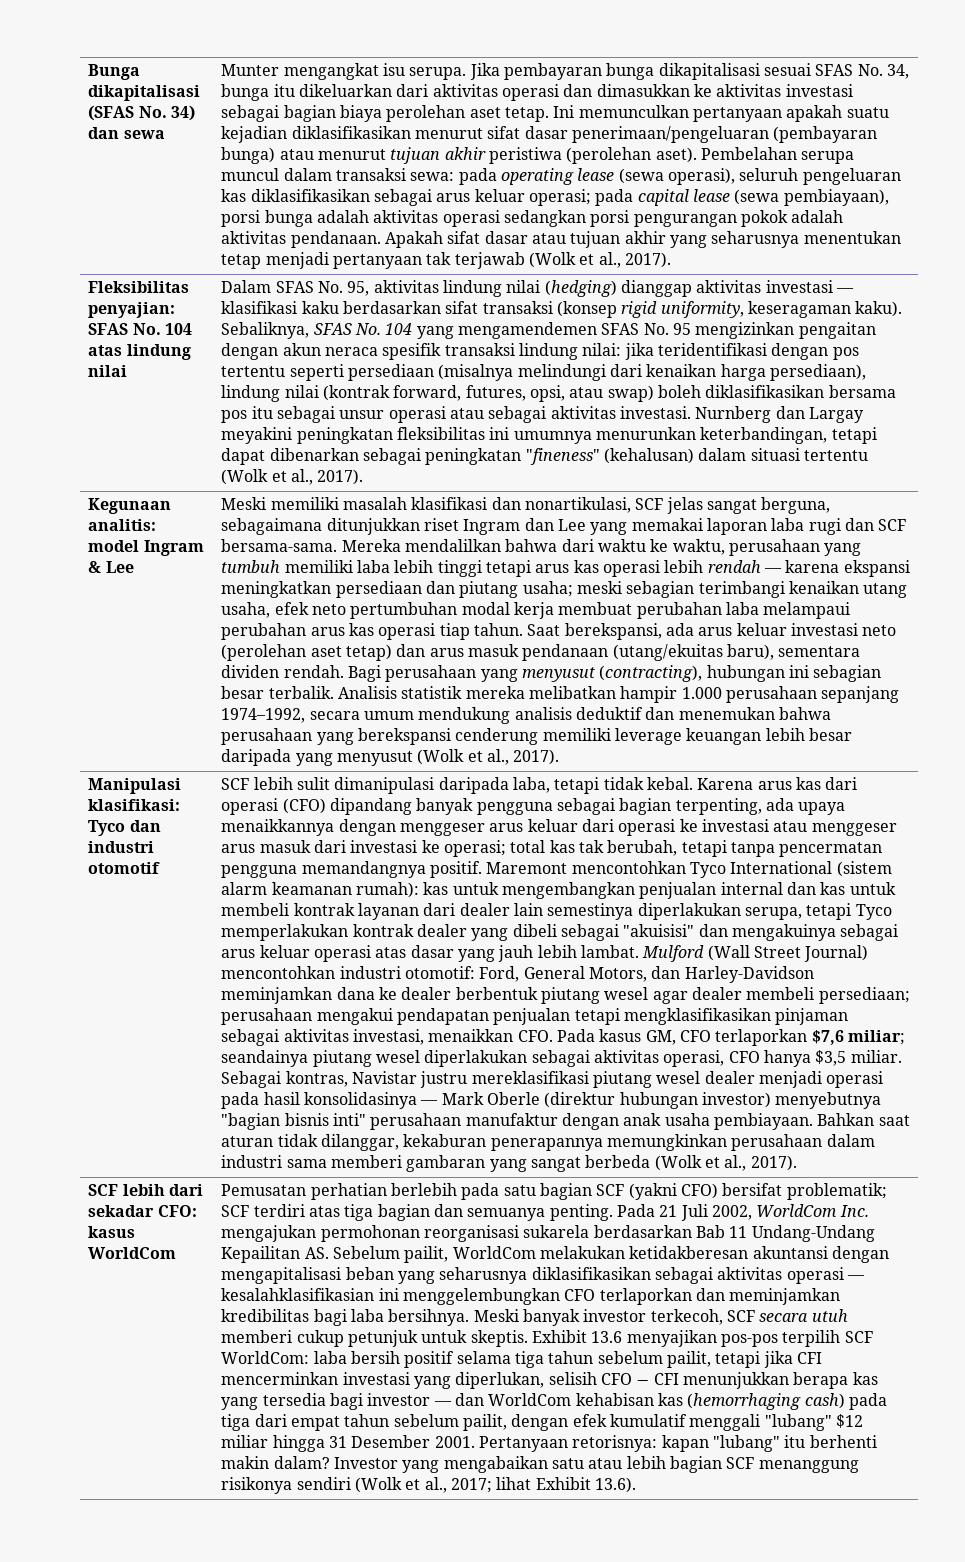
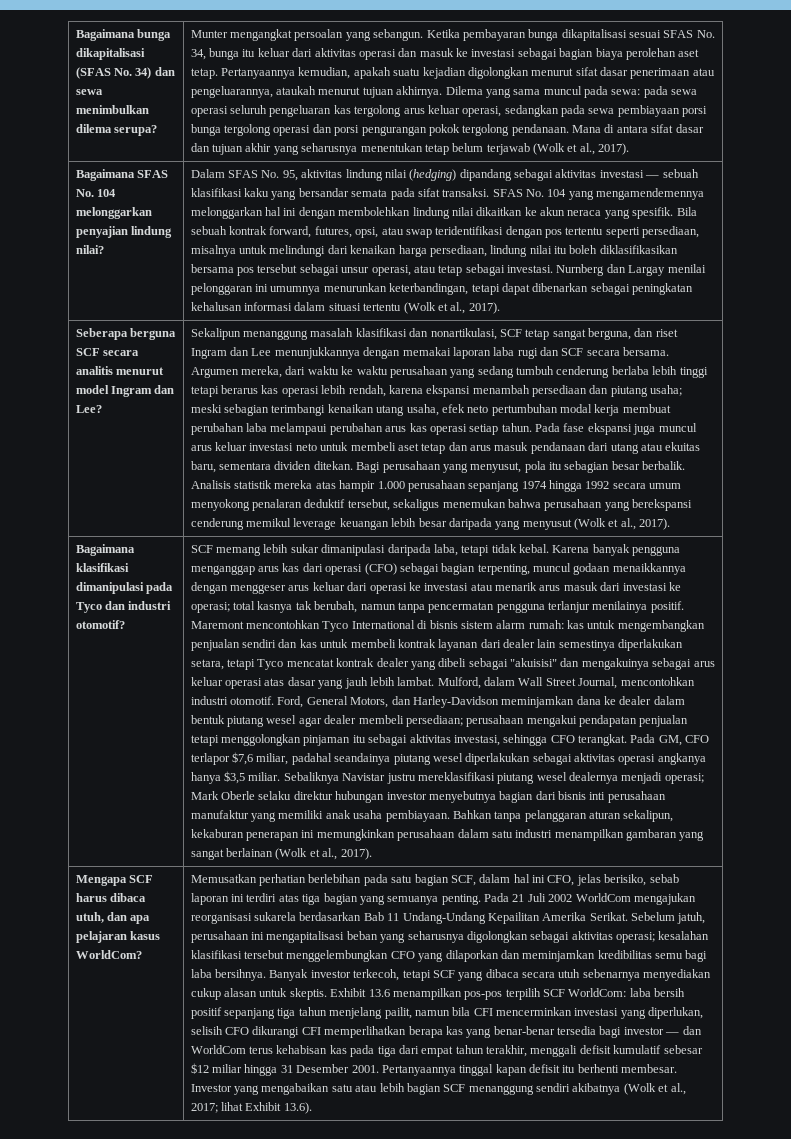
- Bunga dikapitalisasi (SFAS No. 34) dan sewa
+ Bagaimana bunga dikapitalisasi (SFAS No. 34) dan sewa menimbulkan dilema serupa?
- Munter mengangkat isu serupa. Jika pembayaran bunga dikapitalisasi sesuai SFAS No. 34, bunga itu dikeluarkan dari aktivitas operasi dan dimasukkan ke aktivitas investasi sebagai bagian biaya perolehan aset tetap.
+ Munter mengangkat persoalan yang sebangun. Ketika pembayaran bunga dikapitalisasi sesuai SFAS No. 34, bunga itu keluar dari aktivitas operasi dan masuk ke investasi sebagai bagian biaya perolehan aset tetap.
- Ini memunculkan pertanyaan apakah suatu kejadian diklasifikasikan menurut sifat dasar penerimaan/pengeluaran (pembayaran bunga) atau menurut tujuan akhir peristiwa (perolehan aset). Pembelahan serupa muncul dalam transaksi sewa: pada operating lease (sewa operasi), seluruh pengeluaran kas diklasifikasikan sebagai arus keluar operasi; pada capital lease (sewa pembiayaan), porsi bunga adalah aktivitas operasi sedangkan porsi pengurangan pokok adalah aktivitas pendanaan. Apakah sifat dasar atau tujuan akhir yang seharusnya menentukan tetap menjadi pertanyaan tak terjawab (Wolk et al., 2017).
+ Pertanyaannya kemudian, apakah suatu kejadian digolongkan menurut sifat dasar penerimaan atau pengeluarannya, ataukah menurut tujuan akhirnya. Dilema yang sama muncul pada sewa: pada sewa operasi seluruh pengeluaran kas tergolong arus keluar operasi, sedangkan pada sewa pembiayaan porsi bunga tergolong operasi dan porsi pengurangan pokok tergolong pendanaan. Mana di antara sifat dasar dan tujuan akhir yang seharusnya menentukan tetap belum terjawab (Wolk et al., 2017).
- Fleksibilitas penyajian: SFAS No. 104 atas lindung nilai
+ Bagaimana SFAS No. 104 melonggarkan penyajian lindung nilai?
- Dalam SFAS No. 95, aktivitas lindung nilai (hedging) dianggap aktivitas investasi — klasifikasi kaku berdasarkan sifat transaksi (konsep rigid uniformity, keseragaman kaku). Sebaliknya, SFAS No. 104 yang mengamendemen SFAS No. 95 mengizinkan pengaitan dengan akun neraca spesifik transaksi lindung nilai: jika teridentifikasi dengan pos tertentu seperti persediaan (misalnya melindungi dari kenaikan harga persediaan), lindung nilai (kontrak forward, futures, opsi, atau swap) boleh diklasifikasikan bersama pos itu sebagai unsur operasi atau sebagai aktivitas investasi.
+ Dalam SFAS No. 95, aktivitas lindung nilai (hedging) dipandang sebagai aktivitas investasi — sebuah klasifikasi kaku yang bersandar semata pada sifat transaksi. SFAS No. 104 yang mengamendemennya melonggarkan hal ini dengan membolehkan lindung nilai dikaitkan ke akun neraca yang spesifik. Bila sebuah kontrak forward, futures, opsi, atau swap teridentifikasi dengan pos tertentu seperti persediaan, misalnya untuk melindungi dari kenaikan harga persediaan, lindung nilai itu boleh diklasifikasikan bersama pos tersebut sebagai unsur operasi, atau tetap sebagai investasi.
- Nurnberg dan Largay meyakini peningkatan fleksibilitas ini umumnya menurunkan keterbandingan, tetapi dapat dibenarkan sebagai peningkatan "fineness" (kehalusan) dalam situasi tertentu (Wolk et al., 2017).
+ Nurnberg dan Largay menilai pelonggaran ini umumnya menurunkan keterbandingan, tetapi dapat dibenarkan sebagai peningkatan kehalusan informasi dalam situasi tertentu (Wolk et al., 2017).
- Kegunaan analitis: model Ingram & Lee | Meski memiliki masalah klasifikasi dan nonartikulasi, SCF jelas sangat berguna, sebagaimana ditunjukkan riset Ingram dan Lee yang memakai laporan laba rugi dan SCF bersama-sama. Mereka mendalilkan bahwa dari waktu ke waktu, perusahaan yang tumbuh memiliki laba lebih tinggi tetapi arus kas operasi lebih rendah — karena ekspansi meningkatkan persediaan dan piutang usaha; meski sebagian terimbangi kenaikan utang usaha, efek neto pertumbuhan modal kerja membuat perubahan laba melampaui perubahan arus kas operasi tiap tahun. Saat berekspansi, ada arus keluar investasi neto (perolehan aset tetap) dan arus masuk pendanaan (utang/ekuitas baru), sementara dividen rendah.
+ Seberapa berguna SCF secara analitis menurut model Ingram dan Lee? | Sekalipun menanggung masalah klasifikasi dan nonartikulasi, SCF tetap sangat berguna, dan riset Ingram dan Lee menunjukkannya dengan memakai laporan laba rugi dan SCF secara bersama. Argumen mereka, dari waktu ke waktu perusahaan yang sedang tumbuh cenderung berlaba lebih tinggi tetapi berarus kas operasi lebih rendah, karena ekspansi menambah persediaan dan piutang usaha; meski sebagian terimbangi kenaikan utang usaha, efek neto pertumbuhan modal kerja membuat perubahan laba melampaui perubahan arus kas operasi setiap tahun. Pada fase ekspansi juga muncul arus keluar investasi neto untuk membeli aset tetap dan arus masuk pendanaan dari utang atau ekuitas baru, sementara dividen ditekan.
- Bagi perusahaan yang menyusut (contracting), hubungan ini sebagian besar terbalik.
+ Bagi perusahaan yang menyusut, pola itu sebagian besar berbalik.
- Analisis statistik mereka melibatkan hampir 1.000 perusahaan sepanjang 1974–1992, secara umum mendukung analisis deduktif dan menemukan bahwa perusahaan yang berekspansi cenderung memiliki leverage keuangan lebih besar daripada yang menyusut (Wolk et al., 2017).
+ Analisis statistik mereka atas hampir 1.000 perusahaan sepanjang 1974 hingga 1992 secara umum menyokong penalaran deduktif tersebut, sekaligus menemukan bahwa perusahaan yang berekspansi cenderung memikul leverage keuangan lebih besar daripada yang menyusut (Wolk et al., 2017).
- Manipulasi klasifikasi: Tyco dan industri otomotif | SCF lebih sulit dimanipulasi daripada laba, tetapi tidak kebal.
+ Bagaimana klasifikasi dimanipulasi pada Tyco dan industri otomotif? | SCF memang lebih sukar dimanipulasi daripada laba, tetapi tidak kebal.
- Karena arus kas dari operasi (CFO) dipandang banyak pengguna sebagai bagian terpenting, ada upaya menaikkannya dengan menggeser arus keluar dari operasi ke investasi atau menggeser arus masuk dari investasi ke operasi; total kas tak berubah, tetapi tanpa pencermatan pengguna memandangnya positif.
+ Karena banyak pengguna menganggap arus kas dari operasi (CFO) sebagai bagian terpenting, muncul godaan menaikkannya dengan menggeser arus keluar dari operasi ke investasi atau menarik arus masuk dari investasi ke operasi; total kasnya tak berubah, namun tanpa pencermatan pengguna terlanjur menilainya positif.
- Maremont mencontohkan Tyco International (sistem alarm keamanan rumah): kas untuk mengembangkan penjualan internal dan kas untuk membeli kontrak layanan dari dealer lain semestinya diperlakukan serupa, tetapi Tyco memperlakukan kontrak dealer yang dibeli sebagai "akuisisi" dan mengakuinya sebagai arus keluar operasi atas dasar yang jauh lebih lambat.
+ Maremont mencontohkan Tyco International di bisnis sistem alarm rumah: kas untuk mengembangkan penjualan sendiri dan kas untuk membeli kontrak layanan dari dealer lain semestinya diperlakukan setara, tetapi Tyco mencatat kontrak dealer yang dibeli sebagai "akuisisi" dan mengakuinya sebagai arus keluar operasi atas dasar yang jauh lebih lambat.
- Mulford (Wall Street Journal) mencontohkan industri otomotif: Ford, General Motors, dan Harley-Davidson meminjamkan dana ke dealer berbentuk piutang wesel agar dealer membeli persediaan; perusahaan mengakui pendapatan penjualan tetapi mengklasifikasikan pinjaman sebagai aktivitas investasi, menaikkan CFO. Pada kasus GM, CFO terlaporkan $7,6 miliar; seandainya piutang wesel diperlakukan sebagai aktivitas operasi, CFO hanya $3,5 miliar.
+ Mulford, dalam Wall Street Journal, mencontohkan industri otomotif. Ford, General Motors, dan Harley-Davidson meminjamkan dana ke dealer dalam bentuk piutang wesel agar dealer membeli persediaan; perusahaan mengakui pendapatan penjualan tetapi menggolongkan pinjaman itu sebagai aktivitas investasi, sehingga CFO terangkat. Pada GM, CFO terlapor $7,6 miliar, padahal seandainya piutang wesel diperlakukan sebagai aktivitas operasi angkanya hanya $3,5 miliar.
- Sebagai kontras, Navistar justru mereklasifikasi piutang wesel dealer menjadi operasi pada hasil konsolidasinya — Mark Oberle (direktur hubungan investor) menyebutnya "bagian bisnis inti" perusahaan manufaktur dengan anak usaha pembiayaan. Bahkan saat aturan tidak dilanggar, kekaburan penerapannya memungkinkan perusahaan dalam industri sama memberi gambaran yang sangat berbeda (Wolk et al., 2017).
- SCF lebih dari sekadar CFO: kasus WorldCom | Pemusatan perhatian berlebih pada satu bagian SCF (yakni CFO) bersifat problematik; SCF terdiri atas tiga bagian dan semuanya penting.
+ Sebaliknya Navistar justru mereklasifikasi piutang wesel dealernya menjadi operasi; Mark Oberle selaku direktur hubungan investor menyebutnya bagian dari bisnis inti perusahaan manufaktur yang memiliki anak usaha pembiayaan. Bahkan tanpa pelanggaran aturan sekalipun, kekaburan penerapan ini memungkinkan perusahaan dalam satu industri menampilkan gambaran yang sangat berlainan (Wolk et al., 2017).
+ Mengapa SCF harus dibaca utuh, dan apa pelajaran kasus WorldCom? | Memusatkan perhatian berlebihan pada satu bagian SCF, dalam hal ini CFO, jelas berisiko, sebab laporan ini terdiri atas tiga bagian yang semuanya penting.
- Pada 21 Juli 2002, WorldCom Inc. mengajukan permohonan reorganisasi sukarela berdasarkan Bab 11 Undang-Undang Kepailitan AS. Sebelum pailit, WorldCom melakukan ketidakberesan akuntansi dengan mengapitalisasi beban yang seharusnya diklasifikasikan sebagai aktivitas operasi — kesalahklasifikasian ini menggelembungkan CFO terlaporkan dan meminjamkan kredibilitas bagi laba bersihnya.
+ Pada 21 Juli 2002 WorldCom mengajukan reorganisasi sukarela berdasarkan Bab 11 Undang-Undang Kepailitan Amerika Serikat. Sebelum jatuh, perusahaan ini mengapitalisasi beban yang seharusnya digolongkan sebagai aktivitas operasi; kesalahan klasifikasi tersebut menggelembungkan CFO yang dilaporkan dan meminjamkan kredibilitas semu bagi laba bersihnya.
- Meski banyak investor terkecoh, SCF secara utuh memberi cukup petunjuk untuk skeptis.
+ Banyak investor terkecoh, tetapi SCF yang dibaca secara utuh sebenarnya menyediakan cukup alasan untuk skeptis.
- Exhibit 13.6 menyajikan pos-pos terpilih SCF WorldCom: laba bersih positif selama tiga tahun sebelum pailit, tetapi jika CFI mencerminkan investasi yang diperlukan, selisih CFO − CFI menunjukkan berapa kas yang tersedia bagi investor — dan WorldCom kehabisan kas (hemorrhaging cash) pada tiga dari empat tahun sebelum pailit, dengan efek kumulatif menggali "lubang" $12 miliar hingga 31 Desember 2001.
+ Exhibit 13.6 menampilkan pos-pos terpilih SCF WorldCom: laba bersih positif sepanjang tiga tahun menjelang pailit, namun bila CFI mencerminkan investasi yang diperlukan, selisih CFO dikurangi CFI memperlihatkan berapa kas yang benar-benar tersedia bagi investor — dan WorldCom terus kehabisan kas pada tiga dari empat tahun terakhir, menggali defisit kumulatif sebesar $12 miliar hingga 31 Desember 2001.
- Pertanyaan retorisnya: kapan "lubang" itu berhenti makin dalam?
+ Pertanyaannya tinggal kapan defisit itu berhenti membesar.
- Investor yang mengabaikan satu atau lebih bagian SCF menanggung risikonya sendiri (Wolk et al., 2017; lihat Exhibit 13.6).
+ Investor yang mengabaikan satu atau lebih bagian SCF menanggung sendiri akibatnya (Wolk et al., 2017; lihat Exhibit 13.6).

